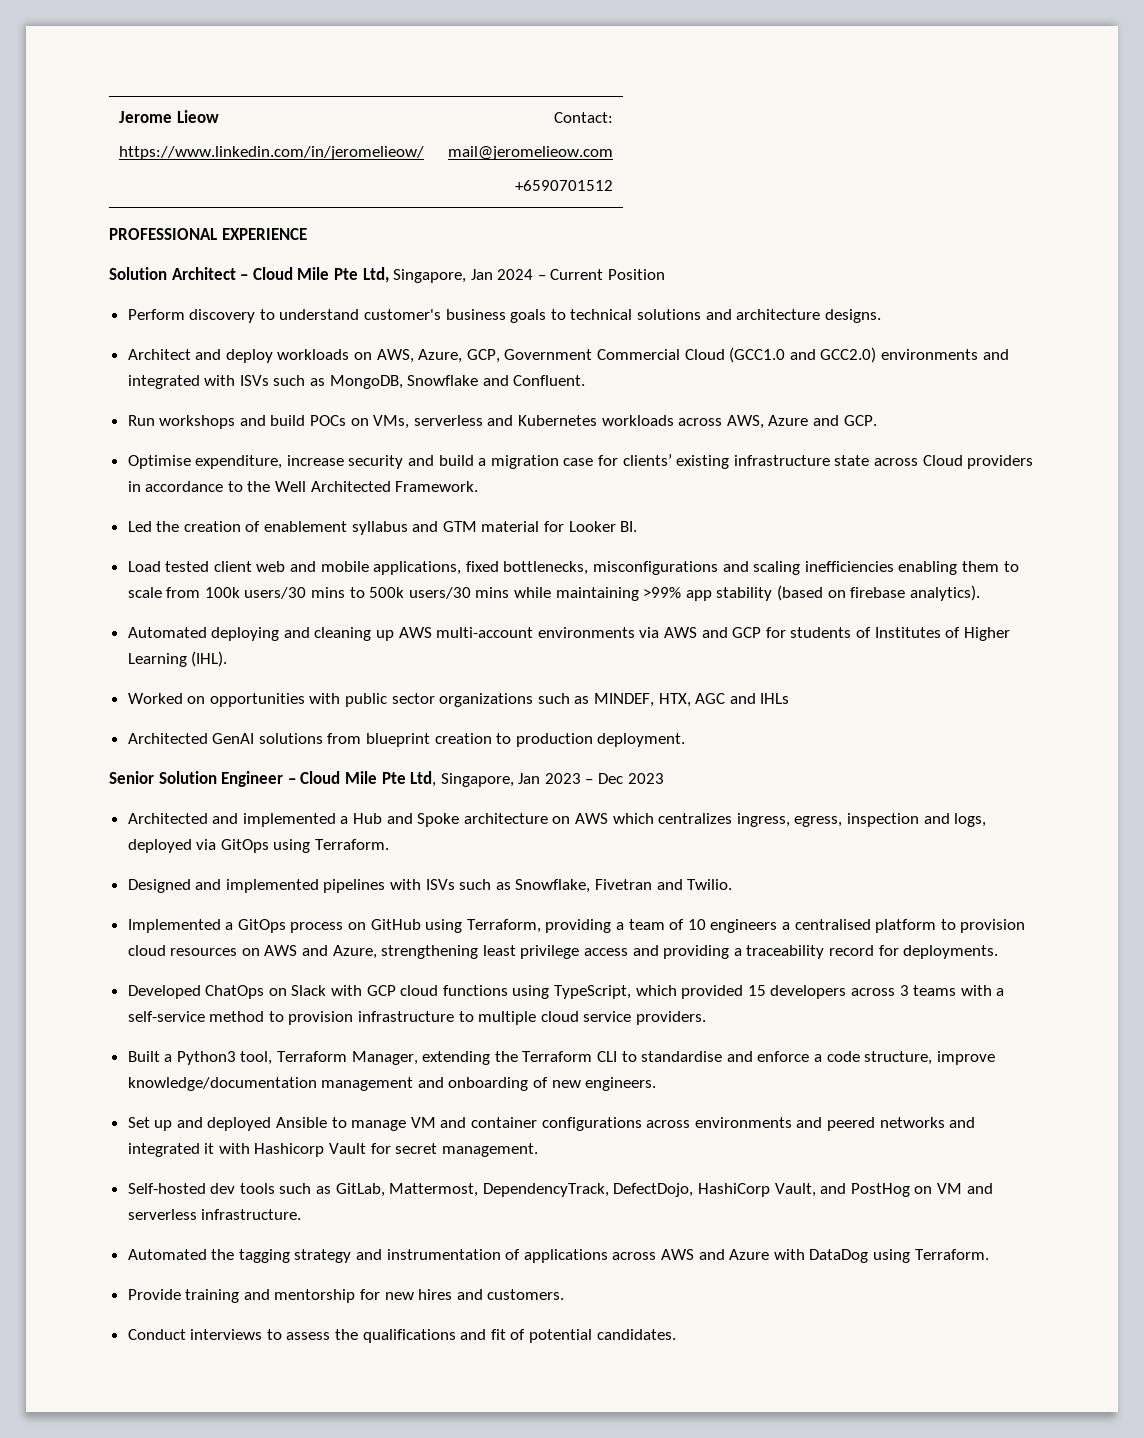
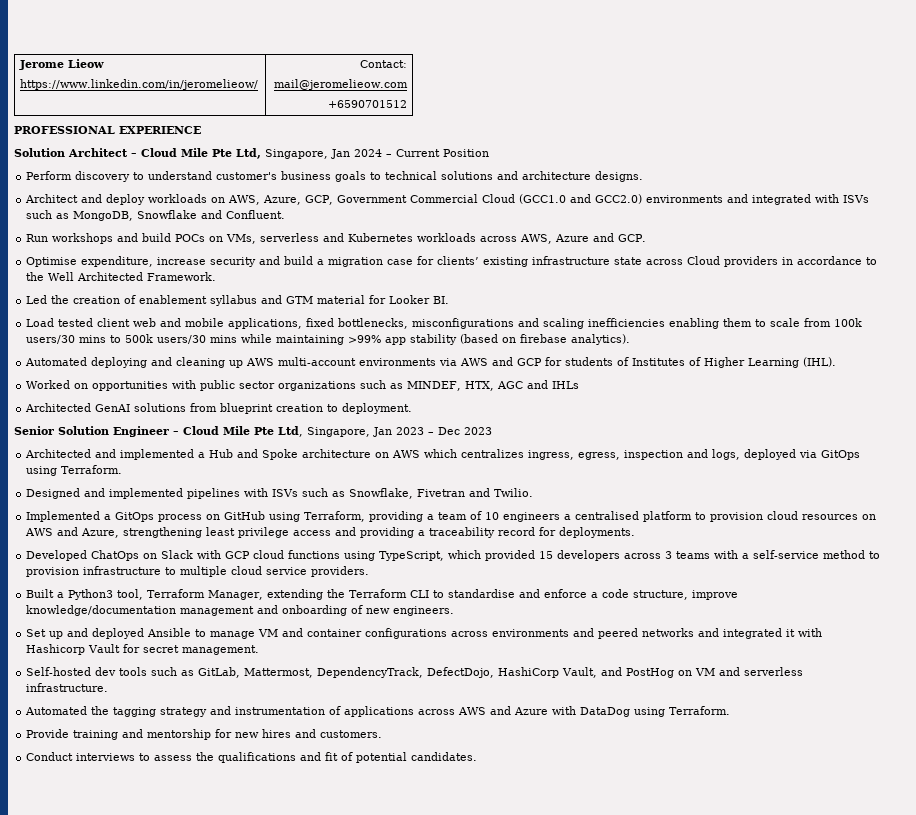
- Architected GenAI solutions from blueprint creation to production deployment.
+ Architected GenAI solutions from blueprint creation to deployment.

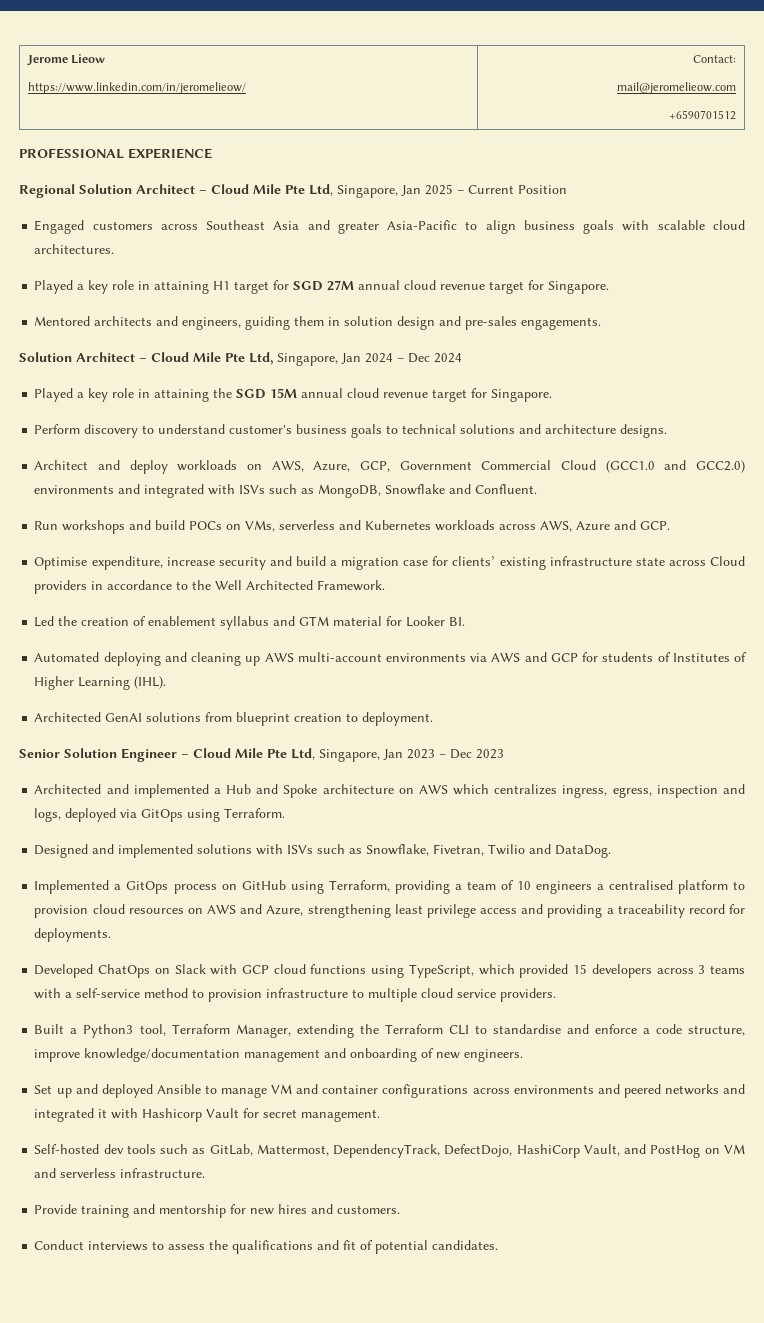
+ Regional Solution Architect – Cloud Mile Pte Ltd, Singapore, Jan 2025 – Current Position
+ Engaged customers across Southeast Asia and greater Asia-Pacific to align business goals with scalable cloud architectures.
+ Played a key role in attaining H1 target for SGD 27M annual cloud revenue target for Singapore.
+ Mentored architects and engineers, guiding them in solution design and pre-sales engagements.
- Solution Architect – Cloud Mile Pte Ltd, Singapore, Jan 2024 – Current Position
+ Solution Architect – Cloud Mile Pte Ltd, Singapore, Jan 2024 – Dec 2024
+ Played a key role in attaining the SGD 15M annual cloud revenue target for Singapore.
- Load tested client web and mobile applications, fixed bottlenecks, misconfigurations and scaling inefficiencies enabling them to scale from 100k users/30 mins to 500k users/30 mins while maintaining >99% app stability (based on firebase analytics).
- Worked on opportunities with public sector organizations such as MINDEF, HTX, AGC and IHLs
- Designed and implemented pipelines with ISVs such as Snowflake, Fivetran and Twilio.
+ Designed and implemented solutions with ISVs such as Snowflake, Fivetran, Twilio and DataDog.
- Automated the tagging strategy and instrumentation of applications across AWS and Azure with DataDog using Terraform.

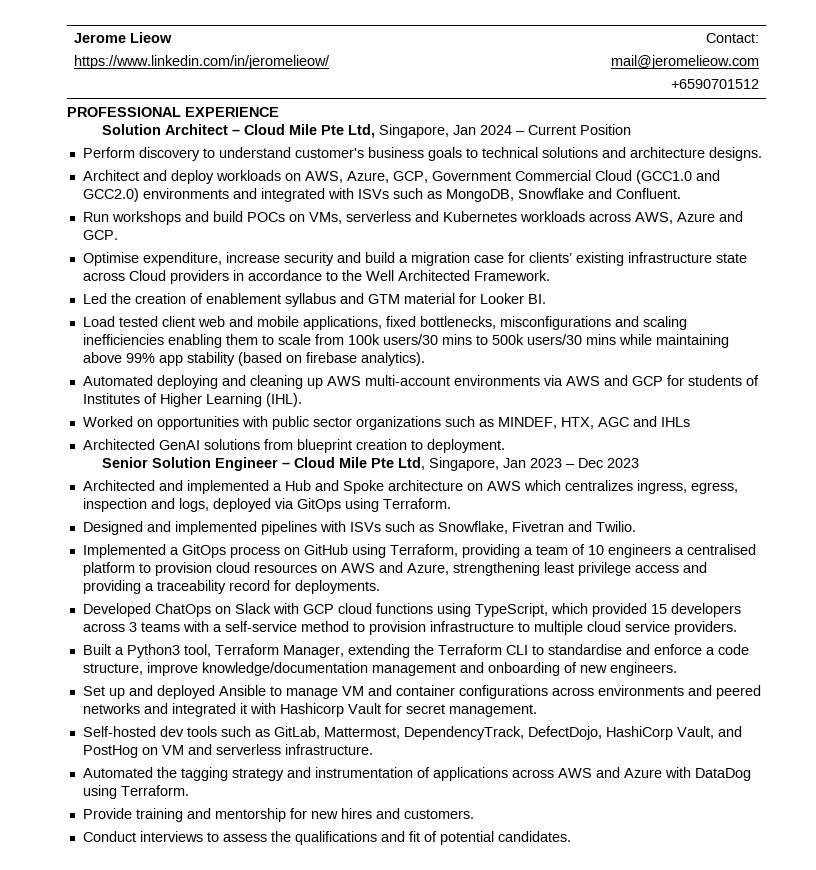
- Regional Solution Architect – Cloud Mile Pte Ltd, Singapore, Jan 2025 – Current Position
- Engaged customers across Southeast Asia and greater Asia-Pacific to align business goals with scalable cloud architectures.
- Played a key role in attaining H1 target for SGD 27M annual cloud revenue target for Singapore.
- Mentored architects and engineers, guiding them in solution design and pre-sales engagements.
- Solution Architect – Cloud Mile Pte Ltd, Singapore, Jan 2024 – Dec 2024
- Played a key role in attaining the SGD 15M annual cloud revenue target for Singapore.
+ Solution Architect – Cloud Mile Pte Ltd, Singapore, Jan 2024 – Current Position
+ Load tested client web and mobile applications, fixed bottlenecks, misconfigurations and scaling inefficiencies enabling them to scale from 100k users/30 mins to 500k users/30 mins while maintaining above 99% app stability (based on firebase analytics).
+ Worked on opportunities with public sector organizations such as MINDEF, HTX, AGC and IHLs
- Designed and implemented solutions with ISVs such as Snowflake, Fivetran, Twilio and DataDog.
+ Designed and implemented pipelines with ISVs such as Snowflake, Fivetran and Twilio.
+ Automated the tagging strategy and instrumentation of applications across AWS and Azure with DataDog using Terraform.

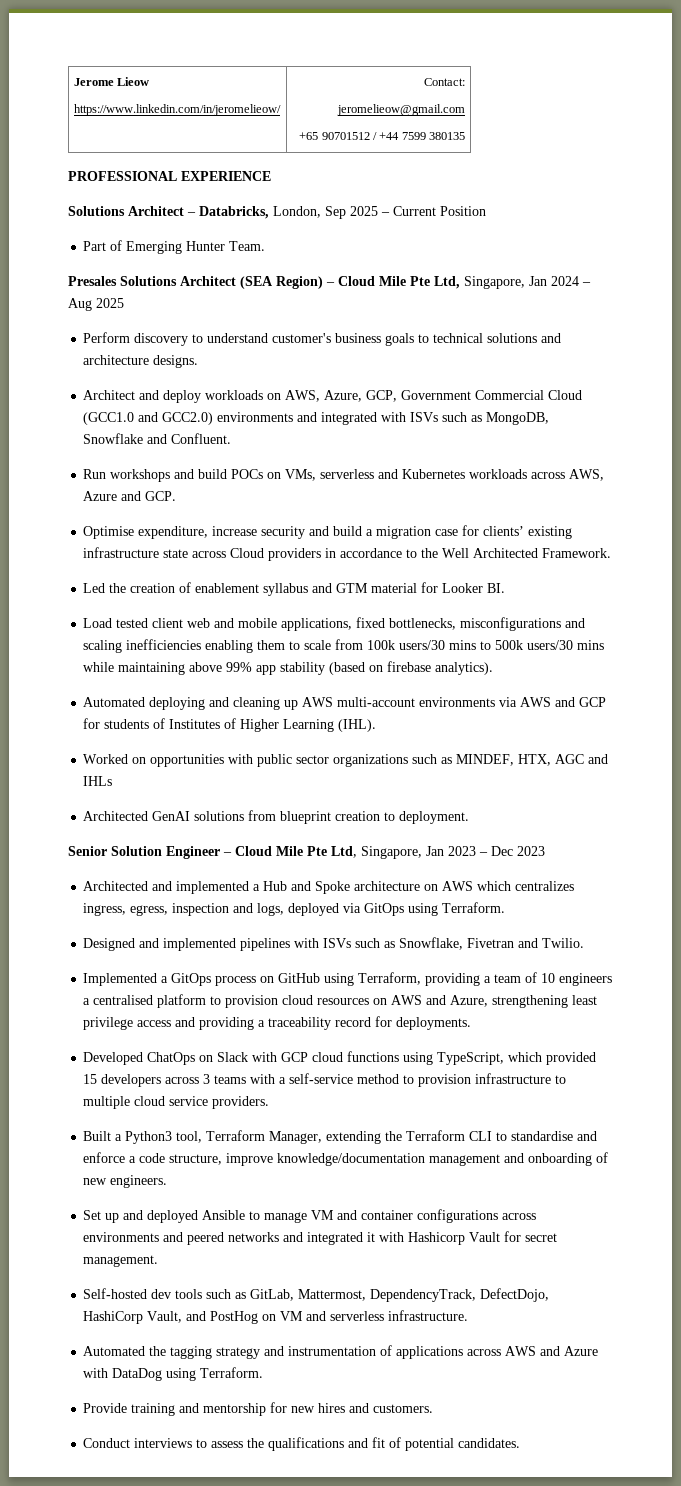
  Jerome Lieow
  https://www.linkedin.com/in/jeromelieow/ | Contact:
- mail@jeromelieow.com
- +6590701512
+ jeromelieow@gmail.com
+ +65 90701512 / +44 7599 380135
- Solution Architect – Cloud Mile Pte Ltd, Singapore, Jan 2024 – Current Position
+ Solutions Architect – Databricks, London, Sep 2025 – Current Position
+ Part of Emerging Hunter Team.
+ Presales Solutions Architect (SEA Region) – Cloud Mile Pte Ltd, Singapore, Jan 2024 – Aug 2025

